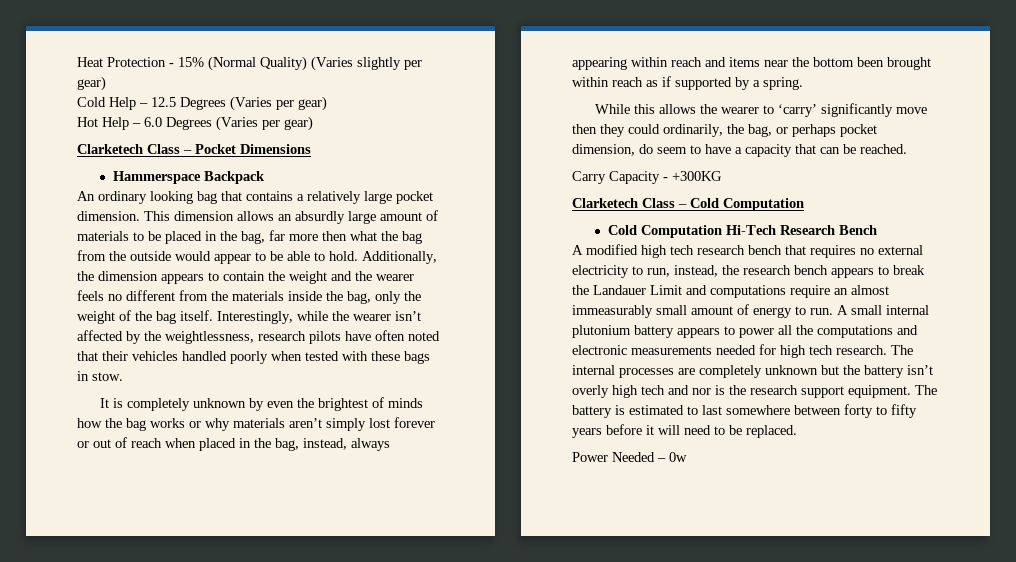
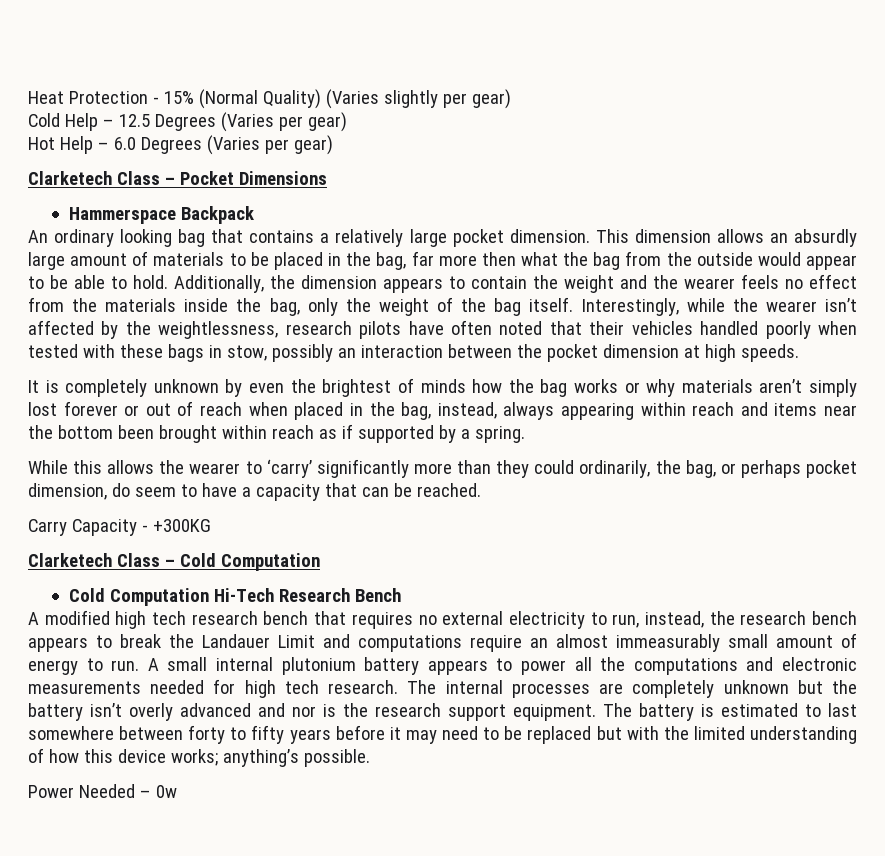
- Additionally, the dimension appears to contain the weight and the wearer feels no different from the materials inside the bag, only the weight of the bag itself.
+ Additionally, the dimension appears to contain the weight and the wearer feels no effect from the materials inside the bag, only the weight of the bag itself.
- Interestingly, while the wearer isn’t affected by the weightlessness, research pilots have often noted that their vehicles handled poorly when tested with these bags in stow.
+ Interestingly, while the wearer isn’t affected by the weightlessness, research pilots have often noted that their vehicles handled poorly when tested with these bags in stow, possibly an interaction between the pocket dimension at high speeds.
- While this allows the wearer to ‘carry’ significantly move then they could ordinarily, the bag, or perhaps pocket dimension, do seem to have a capacity that can be reached.
+ While this allows the wearer to ‘carry’ significantly more than they could ordinarily, the bag, or perhaps pocket dimension, do seem to have a capacity that can be reached.
- The internal processes are completely unknown but the battery isn’t overly high tech and nor is the research support equipment.
+ The internal processes are completely unknown but the battery isn’t overly advanced and nor is the research support equipment.
- The battery is estimated to last somewhere between forty to fifty years before it will need to be replaced.
+ The battery is estimated to last somewhere between forty to fifty years before it may need to be replaced but with the limited understanding of how this device works; anything’s possible.

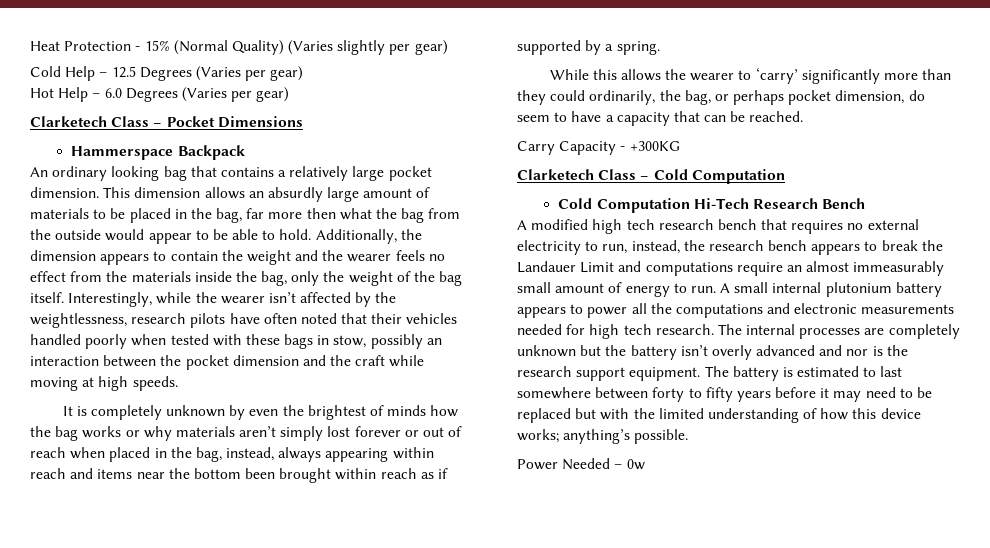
- Interestingly, while the wearer isn’t affected by the weightlessness, research pilots have often noted that their vehicles handled poorly when tested with these bags in stow, possibly an interaction between the pocket dimension at high speeds.
+ Interestingly, while the wearer isn’t affected by the weightlessness, research pilots have often noted that their vehicles handled poorly when tested with these bags in stow, possibly an interaction between the pocket dimension and the craft while moving at high speeds.

